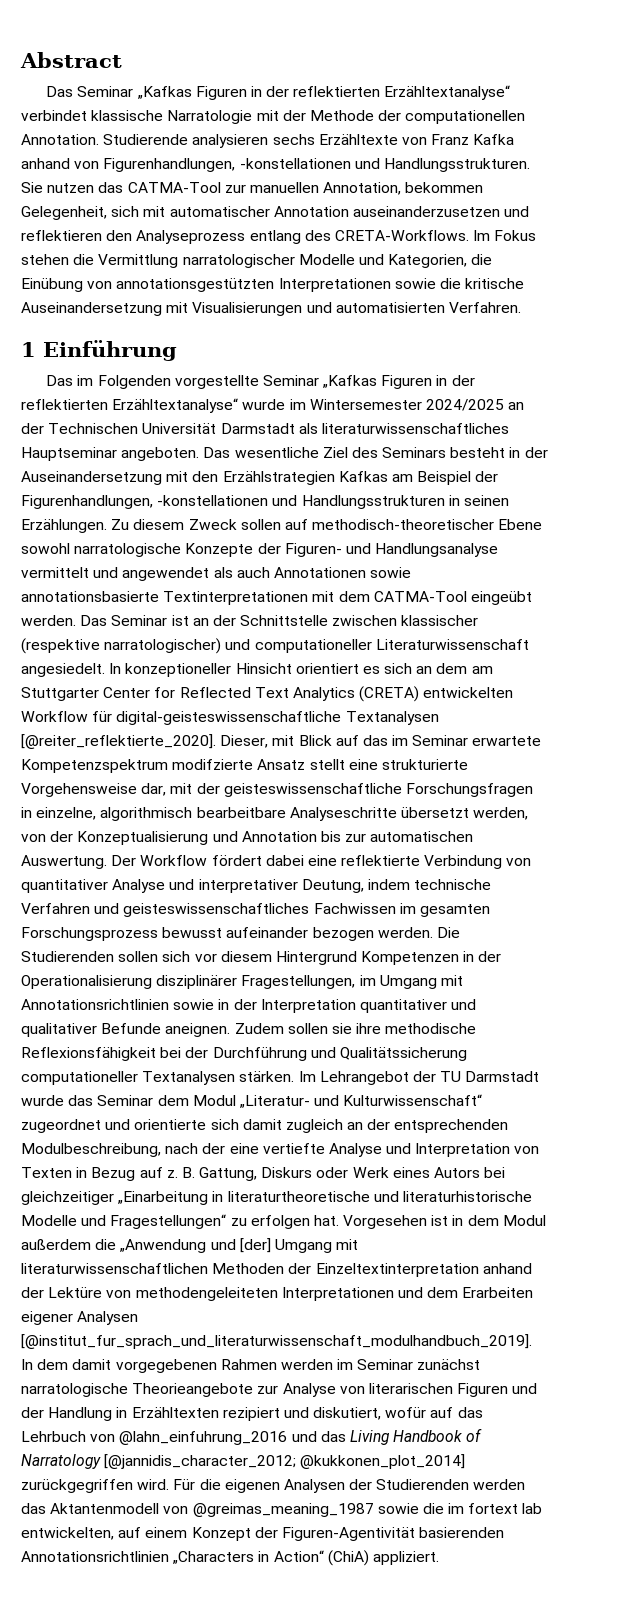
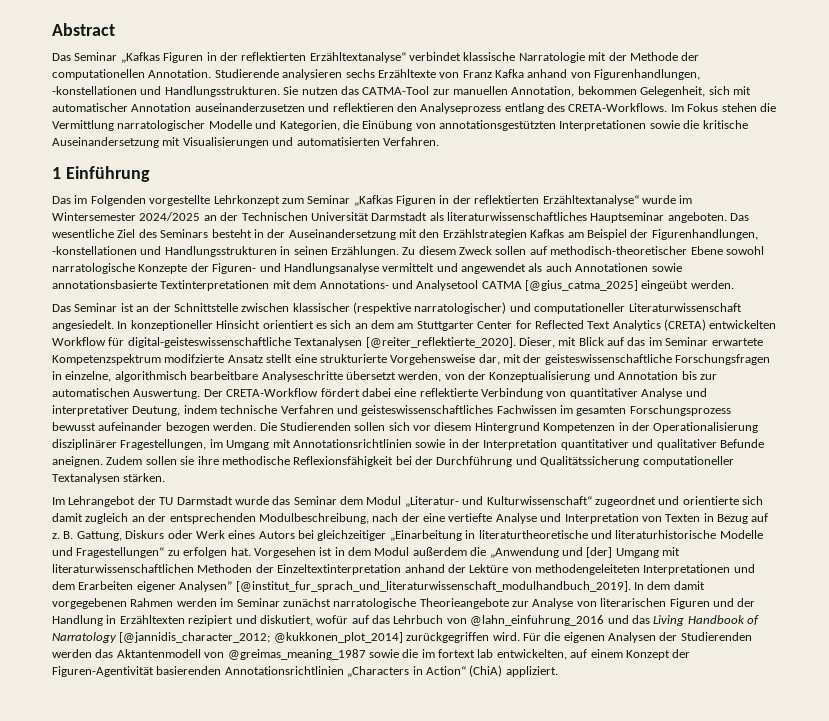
- Das im Folgenden vorgestellte Seminar „Kafkas Figuren in der reflektierten Erzähltextanalyse“ wurde im Wintersemester 2024/2025 an der Technischen Universität Darmstadt als literaturwissenschaftliches Hauptseminar angeboten.
+ Das im Folgenden vorgestellte Lehrkonzept zum Seminar „Kafkas Figuren in der reflektierten Erzähltextanalyse“ wurde im Wintersemester 2024/2025 an der Technischen Universität Darmstadt als literaturwissenschaftliches Hauptseminar angeboten.
- Zu diesem Zweck sollen auf methodisch-theoretischer Ebene sowohl narratologische Konzepte der Figuren- und Handlungsanalyse vermittelt und angewendet als auch Annotationen sowie annotationsbasierte Textinterpretationen mit dem CATMA-Tool eingeübt werden. Das Seminar ist an der Schnittstelle zwischen klassischer (respektive narratologischer) und computationeller Literaturwissenschaft angesiedelt.
+ Zu diesem Zweck sollen auf methodisch-theoretischer Ebene sowohl narratologische Konzepte der Figuren- und Handlungsanalyse vermittelt und angewendet als auch Annotationen sowie annotationsbasierte Textinterpretationen mit dem Annotations- und Analysetool CATMA [@gius_catma_2025] eingeübt werden.
+ Das Seminar ist an der Schnittstelle zwischen klassischer (respektive narratologischer) und computationeller Literaturwissenschaft angesiedelt.
- Der Workflow fördert dabei eine reflektierte Verbindung von quantitativer Analyse und interpretativer Deutung, indem technische Verfahren und geisteswissenschaftliches Fachwissen im gesamten Forschungsprozess bewusst aufeinander bezogen werden.
+ Der CRETA-Workflow fördert dabei eine reflektierte Verbindung von quantitativer Analyse und interpretativer Deutung, indem technische Verfahren und geisteswissenschaftliches Fachwissen im gesamten Forschungsprozess bewusst aufeinander bezogen werden.
- Zudem sollen sie ihre methodische Reflexionsfähigkeit bei der Durchführung und Qualitätssicherung computationeller Textanalysen stärken. Im Lehrangebot der TU Darmstadt wurde das Seminar dem Modul „Literatur- und Kulturwissenschaft“ zugeordnet und orientierte sich damit zugleich an der entsprechenden Modulbeschreibung, nach der eine vertiefte Analyse und Interpretation von Texten in Bezug auf z.
+ Zudem sollen sie ihre methodische Reflexionsfähigkeit bei der Durchführung und Qualitätssicherung computationeller Textanalysen stärken.
+ Im Lehrangebot der TU Darmstadt wurde das Seminar dem Modul „Literatur- und Kulturwissenschaft“ zugeordnet und orientierte sich damit zugleich an der entsprechenden Modulbeschreibung, nach der eine vertiefte Analyse und Interpretation von Texten in Bezug auf z.
- Vorgesehen ist in dem Modul außerdem die „Anwendung und [der] Umgang mit literaturwissenschaftlichen Methoden der Einzeltextinterpretation anhand der Lektüre von methodengeleiteten Interpretationen und dem Erarbeiten eigener Analysen [@institut_fur_sprach_und_literaturwissenschaft_modulhandbuch_2019].
+ Vorgesehen ist in dem Modul außerdem die „Anwendung und [der] Umgang mit literaturwissenschaftlichen Methoden der Einzeltextinterpretation anhand der Lektüre von methodengeleiteten Interpretationen und dem Erarbeiten eigener Analysen” [@institut_fur_sprach_und_literaturwissenschaft_modulhandbuch_2019].

